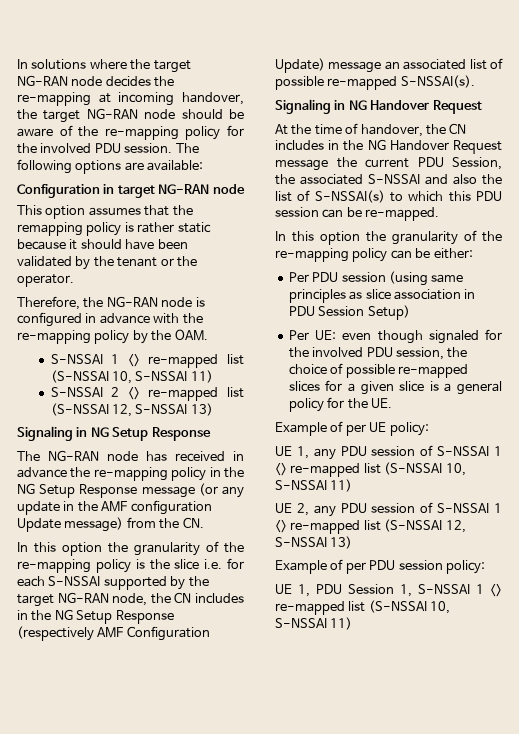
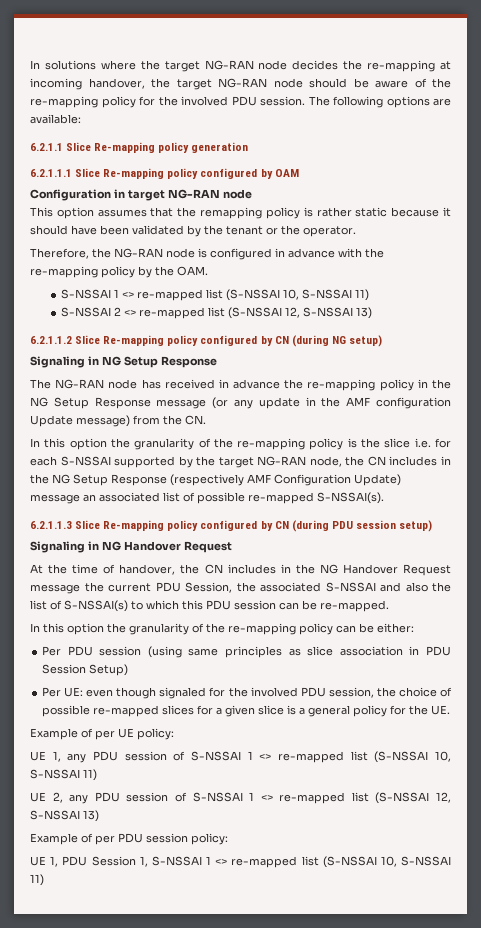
+ 6.2.1.1 Slice Re-mapping policy generation
+ 6.2.1.1.1 Slice Re-mapping policy configured by OAM
+ 6.2.1.1.2 Slice Re-mapping policy configured by CN (during NG setup)
+ 6.2.1.1.3 Slice Re-mapping policy configured by CN (during PDU session setup)

